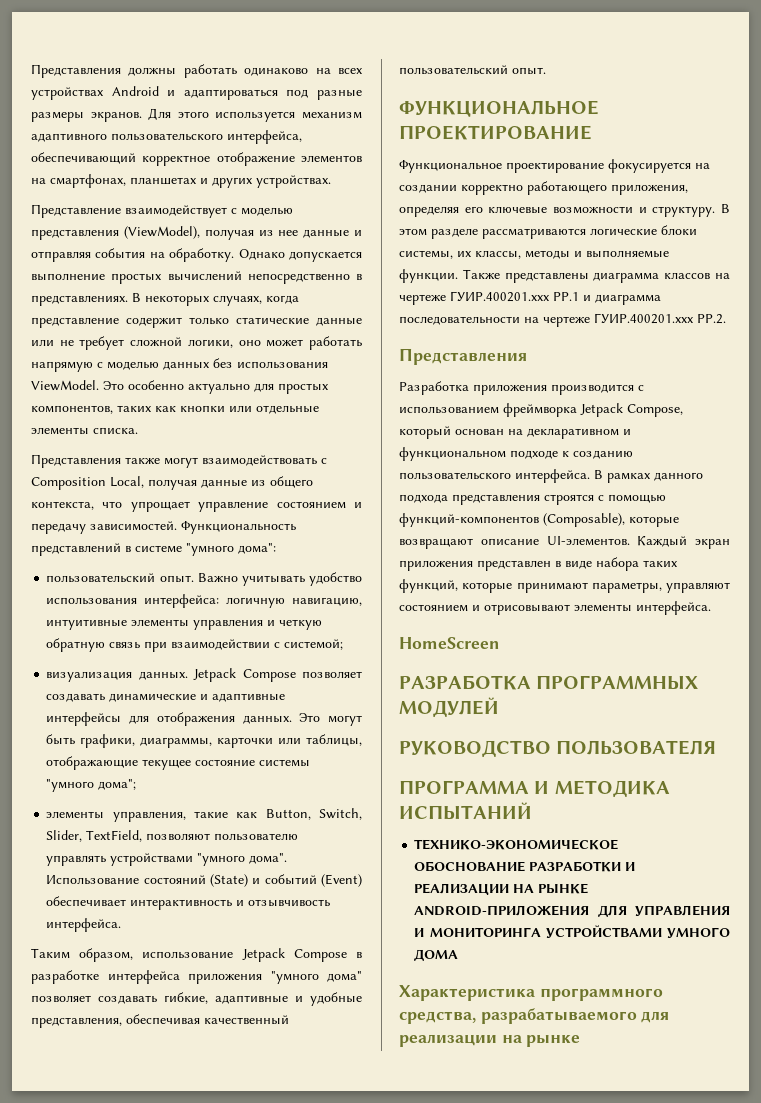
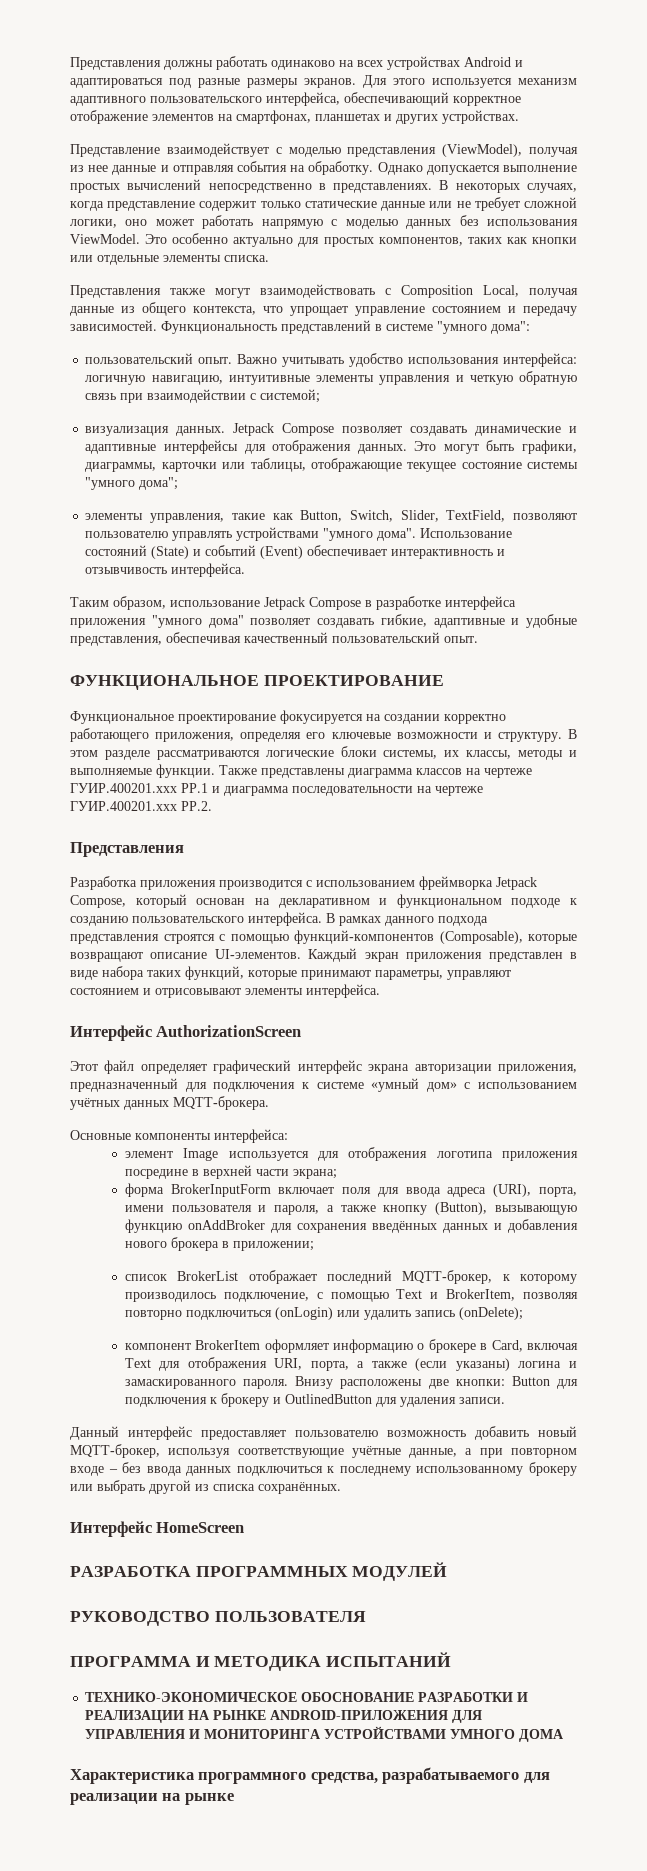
- HomeScreen
+ Интерфейс AuthorizationScreen
+ Этот файл определяет графический интерфейс экрана авторизации приложения, предназначенный для подключения к системе «умный дом» с использованием учётных данных MQTT-брокера.
+ Основные компоненты интерфейса:
+ элемент Image используется для отображения логотипа приложения посредине в верхней части экрана;
+ форма BrokerInputForm включает поля для ввода адреса (URI), порта, имени пользователя и пароля, а также кнопку (Button), вызывающую функцию onAddBroker для сохранения введённых данных и добавления нового брокера в приложении;
+ список BrokerList отображает последний MQTT-брокер, к которому производилось подключение, с помощью Text и BrokerItem, позволяя повторно подключиться (onLogin) или удалить запись (onDelete);
+ компонент BrokerItem оформляет информацию о брокере в Card, включая Text для отображения URI, порта, а также (если указаны) логина и замаскированного пароля. Внизу расположены две кнопки: Button для подключения к брокеру и OutlinedButton для удаления записи.
+ Данный интерфейс предоставляет пользователю возможность добавить новый MQTT-брокер, используя соответствующие учётные данные, а при повторном входе – без ввода данных подключиться к последнему использованному брокеру или выбрать другой из списка сохранённых.
+ Интерфейс HomeScreen

